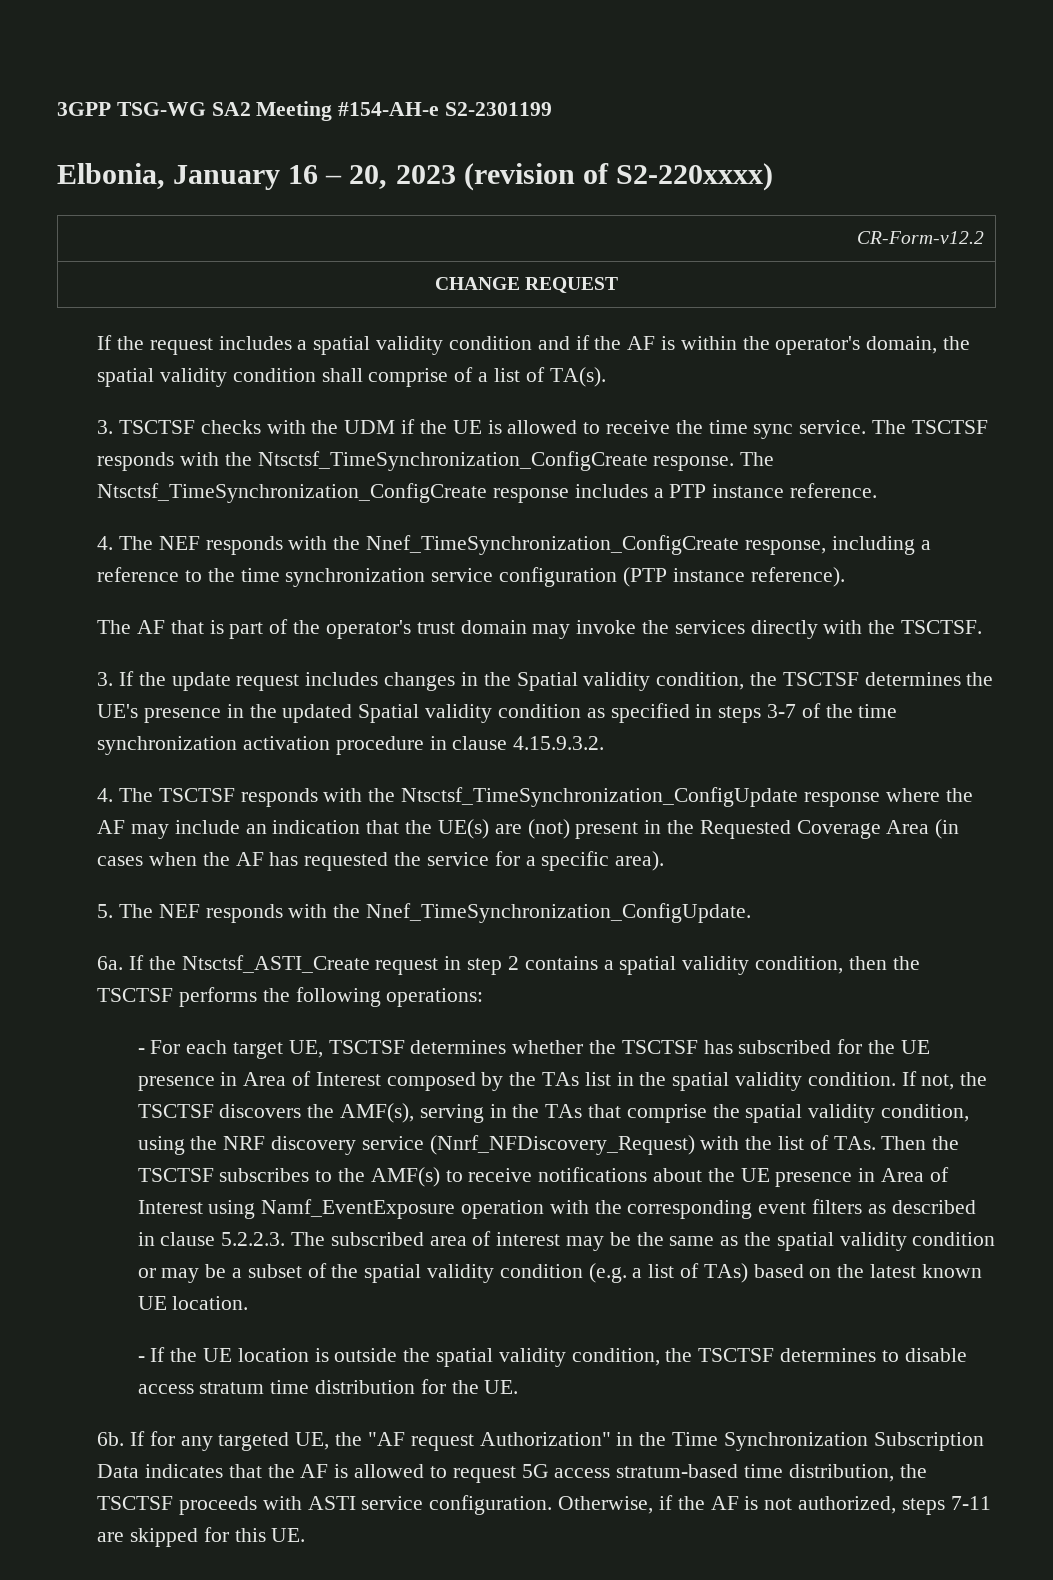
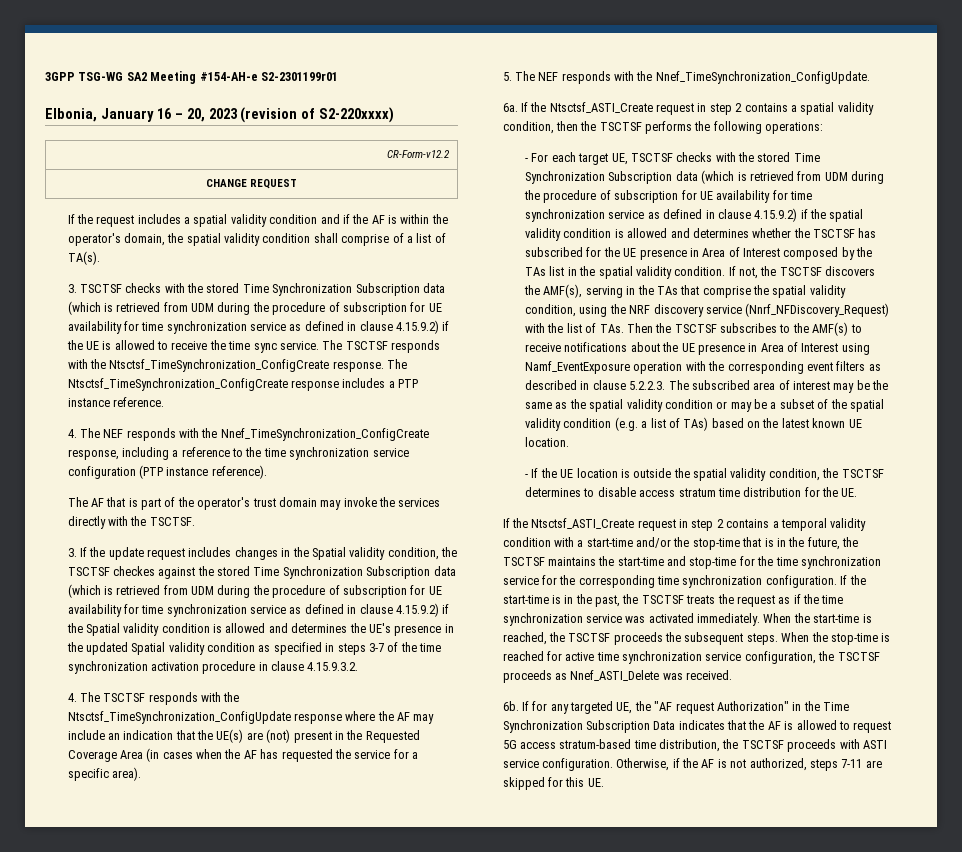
- 3GPP TSG-WG SA2 Meeting #154-AH-e S2-2301199
+ 3GPP TSG-WG SA2 Meeting #154-AH-e S2-2301199r01
- 3. TSCTSF checks with the UDM if the UE is allowed to receive the time sync service.
+ 3. TSCTSF checks with the stored Time Synchronization Subscription data (which is retrieved from UDM during the procedure of subscription for UE availability for time synchronization service as defined in clause 4.15.9.2) if the UE is allowed to receive the time sync service.
- 3. If the update request includes changes in the Spatial validity condition, the TSCTSF determines the UE's presence in the updated Spatial validity condition as specified in steps 3-7 of the time synchronization activation procedure in clause 4.15.9.3.2.
+ 3. If the update request includes changes in the Spatial validity condition, the TSCTSF checkes against the stored Time Synchronization Subscription data (which is retrieved from UDM during the procedure of subscription for UE availability for time synchronization service as defined in clause 4.15.9.2) if the Spatial validity condition is allowed and determines the UE's presence in the updated Spatial validity condition as specified in steps 3-7 of the time synchronization activation procedure in clause 4.15.9.3.2.
- - For each target UE, TSCTSF determines whether the TSCTSF has subscribed for the UE presence in Area of Interest composed by the TAs list in the spatial validity condition.
+ - For each target UE, TSCTSF checks with the stored Time Synchronization Subscription data (which is retrieved from UDM during the procedure of subscription for UE availability for time synchronization service as defined in clause 4.15.9.2) if the spatial validity condition is allowed and determines whether the TSCTSF has subscribed for the UE presence in Area of Interest composed by the TAs list in the spatial validity condition.
+ If the Ntsctsf_ASTI_Create request in step 2 contains a temporal validity condition with a start-time and/or the stop-time that is in the future, the TSCTSF maintains the start-time and stop-time for the time synchronization service for the corresponding time synchronization configuration. If the start-time is in the past, the TSCTSF treats the request as if the time synchronization service was activated immediately. When the start-time is reached, the TSCTSF proceeds the subsequent steps. When the stop-time is reached for active time synchronization service configuration, the TSCTSF proceeds as Nnef_ASTI_Delete was received.

